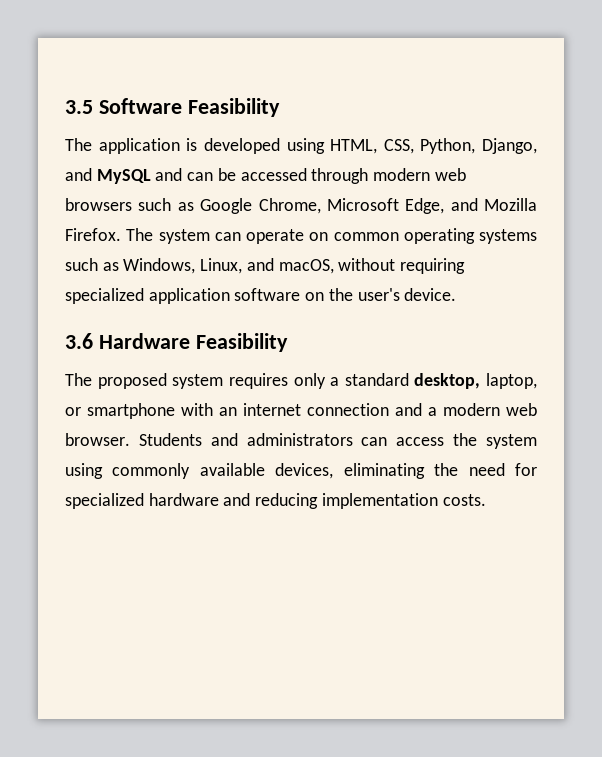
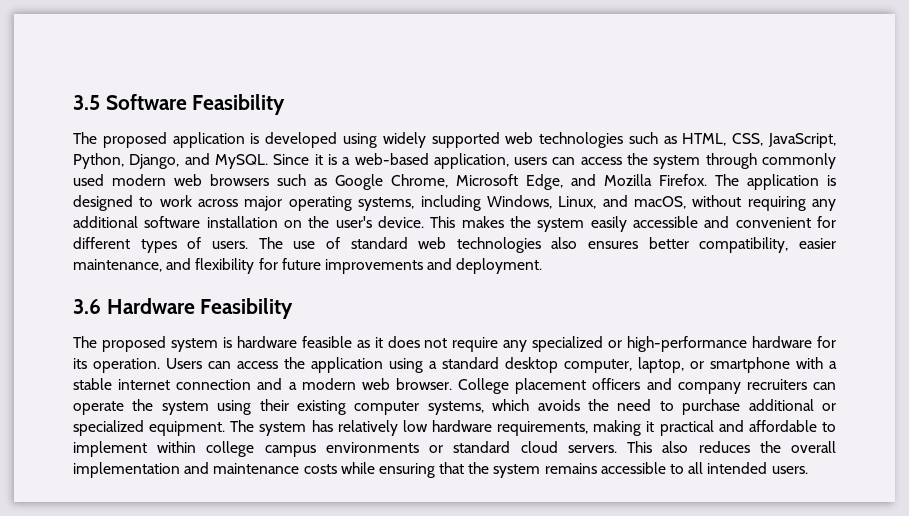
- The application is developed using HTML, CSS, Python, Django, and MySQL and can be accessed through modern web browsers such as Google Chrome, Microsoft Edge, and Mozilla Firefox.
+ The proposed application is developed using widely supported web technologies such as HTML, CSS, JavaScript, Python, Django, and MySQL. Since it is a web-based application, users can access the system through commonly used modern web browsers such as Google Chrome, Microsoft Edge, and Mozilla Firefox.
- The system can operate on common operating systems such as Windows, Linux, and macOS, without requiring specialized application software on the user's device.
+ The application is designed to work across major operating systems, including Windows, Linux, and macOS, without requiring any additional software installation on the user's device. This makes the system easily accessible and convenient for different types of users. The use of standard web technologies also ensures better compatibility, easier maintenance, and flexibility for future improvements and deployment.
- The proposed system requires only a standard desktop, laptop, or smartphone with an internet connection and a modern web browser.
+ The proposed system is hardware feasible as it does not require any specialized or high-performance hardware for its operation. Users can access the application using a standard desktop computer, laptop, or smartphone with a stable internet connection and a modern web browser.
- Students and administrators can access the system using commonly available devices, eliminating the need for specialized hardware and reducing implementation costs.
+ College placement officers and company recruiters can operate the system using their existing computer systems, which avoids the need to purchase additional or specialized equipment. The system has relatively low hardware requirements, making it practical and affordable to implement within college campus environments or standard cloud servers. This also reduces the overall implementation and maintenance costs while ensuring that the system remains accessible to all intended users.

